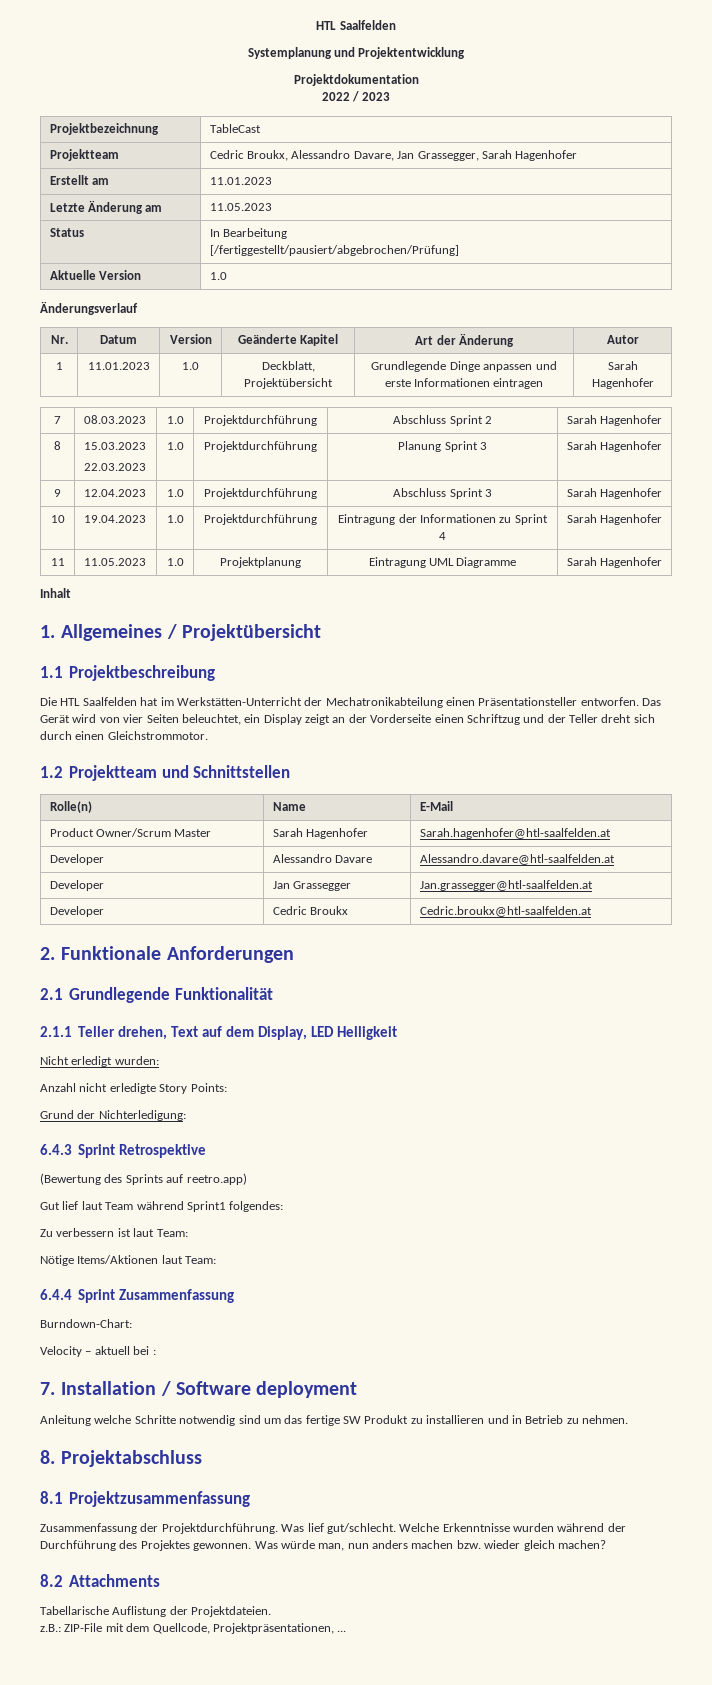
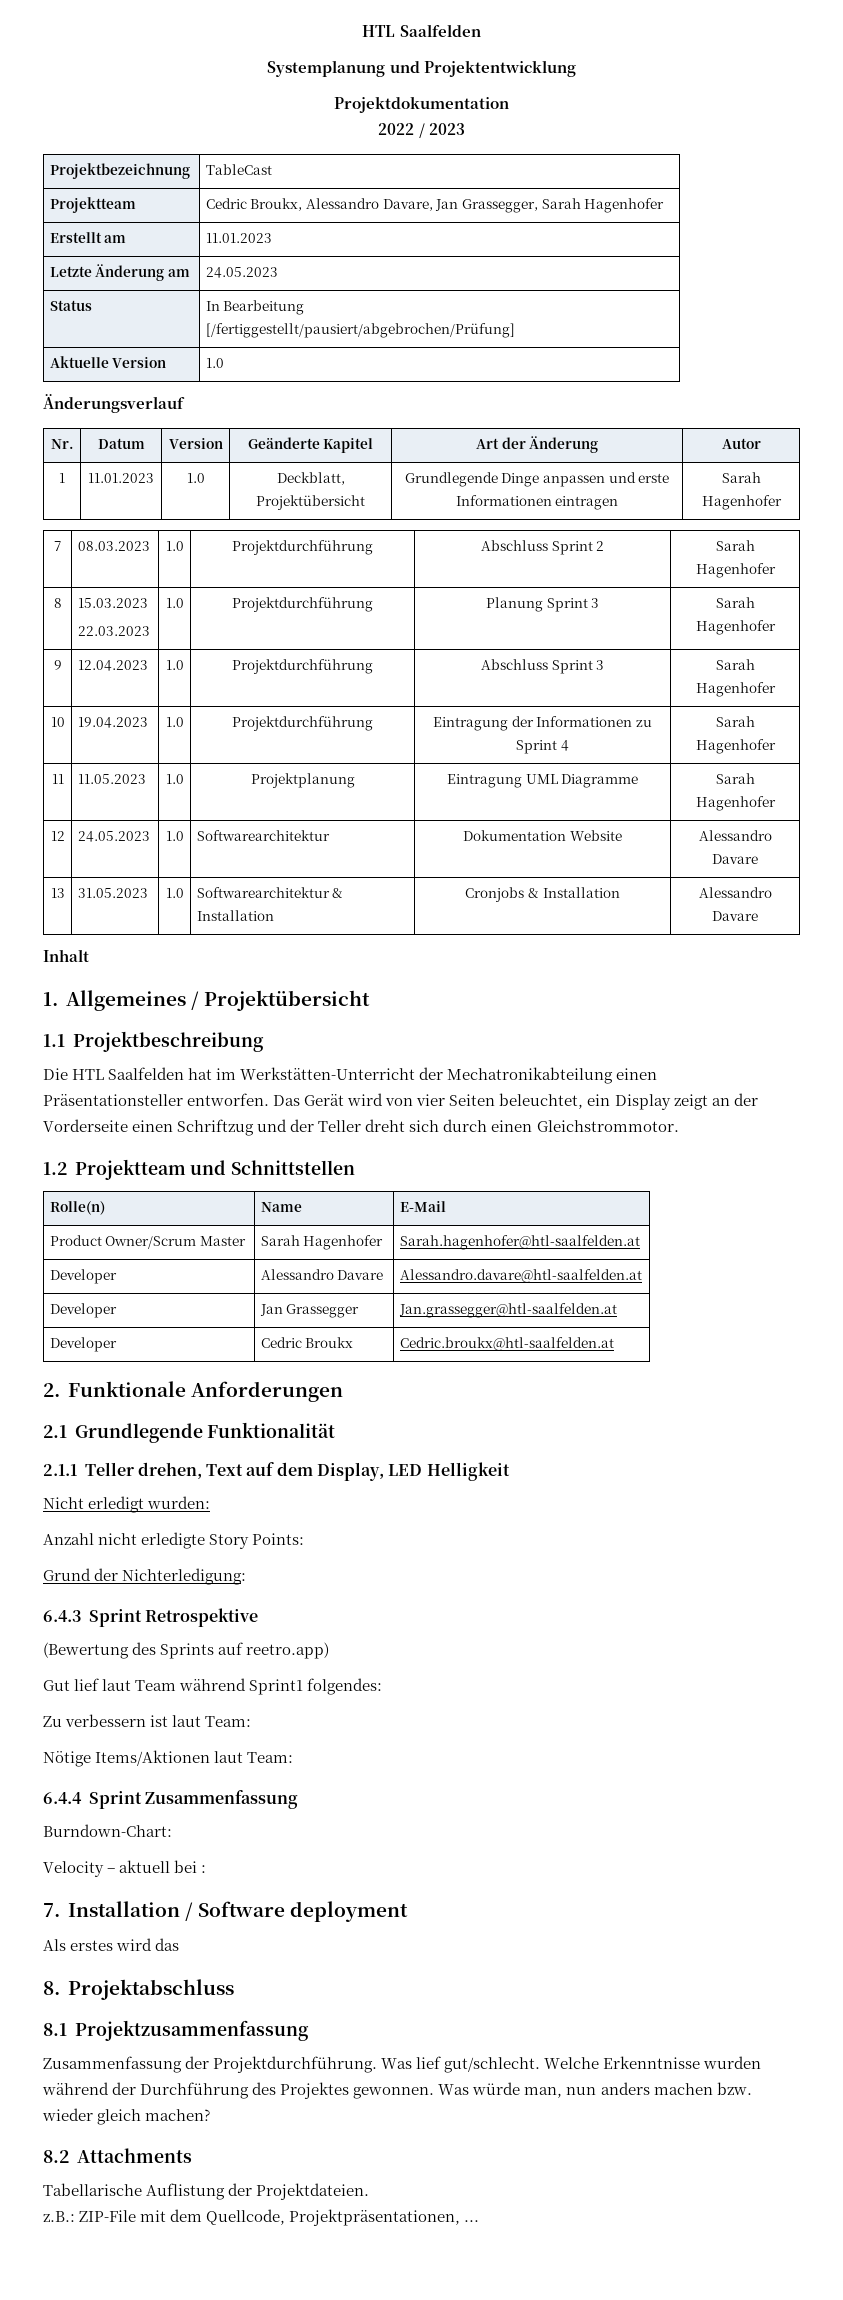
- Letzte Änderung am | 11.05.2023
+ Letzte Änderung am | 24.05.2023
+ 12 | 24.05.2023 | 1.0 | Softwarearchitektur | Dokumentation Website | Alessandro Davare
+ 13 | 31.05.2023 | 1.0 | Softwarearchitektur & Installation | Cronjobs & Installation | Alessandro Davare
- Anleitung welche Schritte notwendig sind um das fertige SW Produkt zu installieren und in Betrieb zu nehmen.
+ Als erstes wird das

